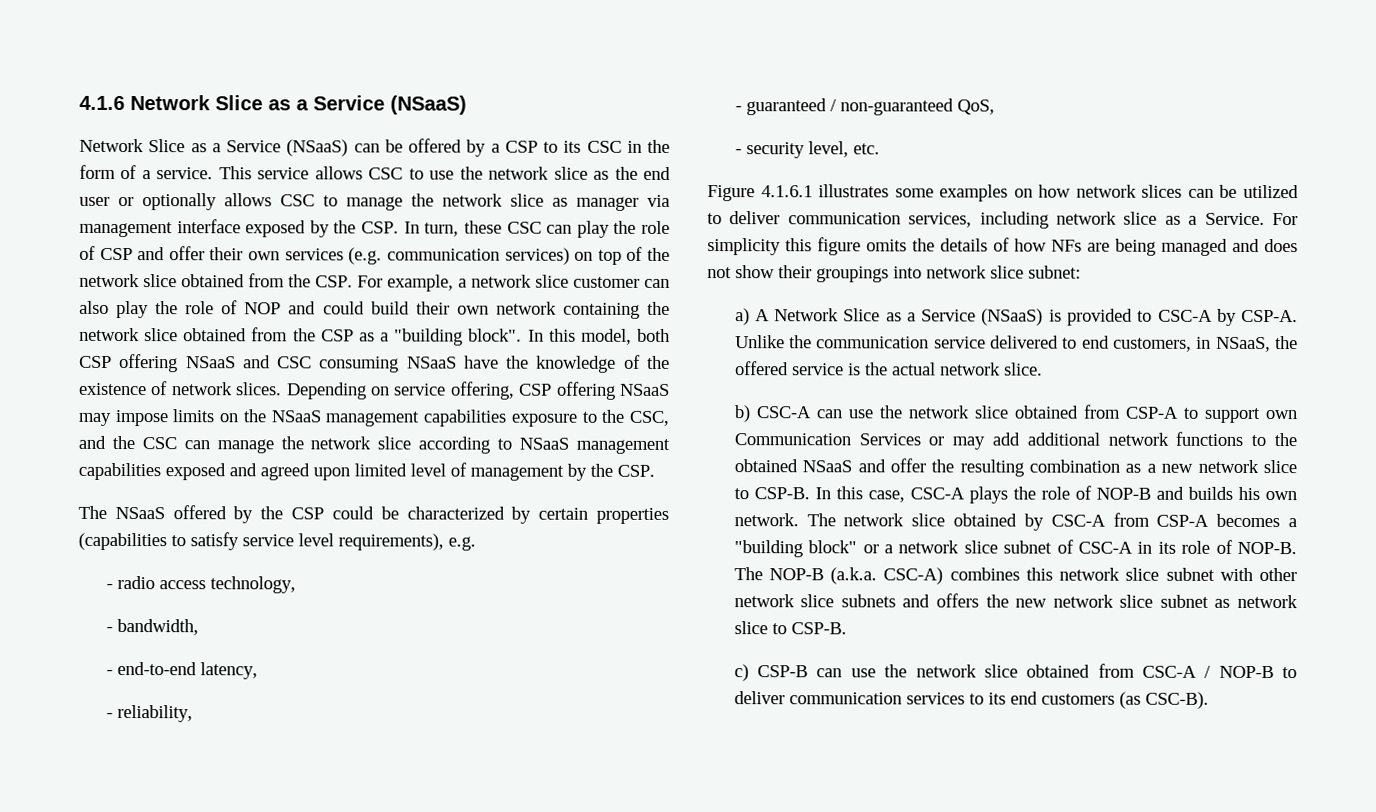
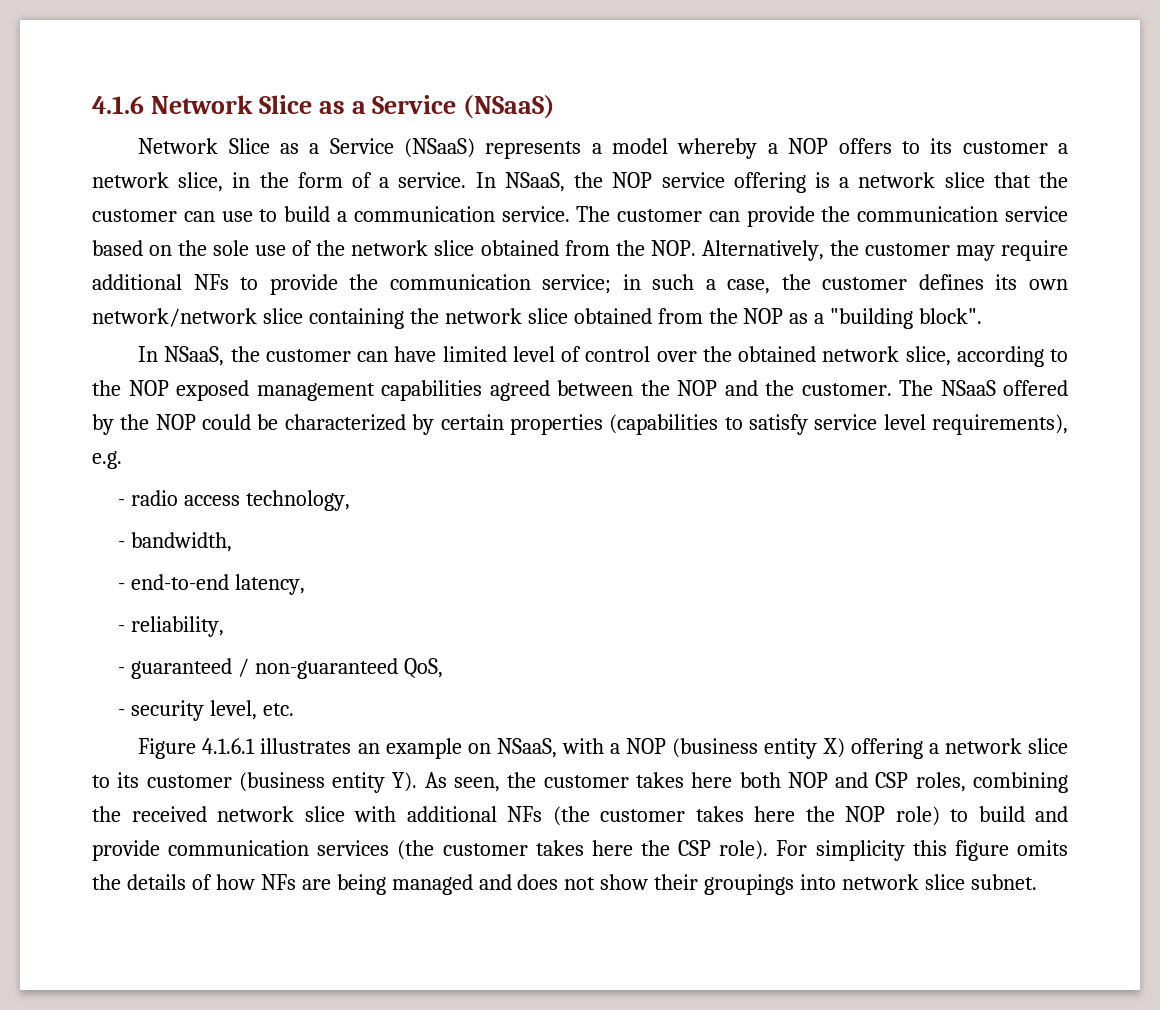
- Network Slice as a Service (NSaaS) can be offered by a CSP to its CSC in the form of a service.
+ Network Slice as a Service (NSaaS) represents a model whereby a NOP offers to its customer a network slice, in the form of a service.
- This service allows CSC to use the network slice as the end user or optionally allows CSC to manage the network slice as manager via management interface exposed by the CSP. In turn, these CSC can play the role of CSP and offer their own services (e.g. communication services) on top of the network slice obtained from the CSP. For example, a network slice customer can also play the role of NOP and could build their own network containing the network slice obtained from the CSP as a "building block". In this model, both CSP offering NSaaS and CSC consuming NSaaS have the knowledge of the existence of network slices. Depending on service offering, CSP offering NSaaS may impose limits on the NSaaS management capabilities exposure to the CSC, and the CSC can manage the network slice according to NSaaS management capabilities exposed and agreed upon limited level of management by the CSP.
- The NSaaS offered by the CSP could be characterized by certain properties (capabilities to satisfy service level requirements), e.g.
+ In NSaaS, the NOP service offering is a network slice that the customer can use to build a communication service. The customer can provide the communication service based on the sole use of the network slice obtained from the NOP. Alternatively, the customer may require additional NFs to provide the communication service; in such a case, the customer defines its own network/network slice containing the network slice obtained from the NOP as a "building block".
+ In NSaaS, the customer can have limited level of control over the obtained network slice, according to the NOP exposed management capabilities agreed between the NOP and the customer. The NSaaS offered by the NOP could be characterized by certain properties (capabilities to satisfy service level requirements), e.g.
- Figure 4.1.6.1 illustrates some examples on how network slices can be utilized to deliver communication services, including network slice as a Service.
+ Figure 4.1.6.1 illustrates an example on NSaaS, with a NOP (business entity X) offering a network slice to its customer (business entity Y). As seen, the customer takes here both NOP and CSP roles, combining the received network slice with additional NFs (the customer takes here the NOP role) to build and provide communication services (the customer takes here the CSP role).
- For simplicity this figure omits the details of how NFs are being managed and does not show their groupings into network slice subnet:
- a) A Network Slice as a Service (NSaaS) is provided to CSC-A by CSP-A. Unlike the communication service delivered to end customers, in NSaaS, the offered service is the actual network slice.
- b) CSC-A can use the network slice obtained from CSP-A to support own Communication Services or may add additional network functions to the obtained NSaaS and offer the resulting combination as a new network slice to CSP-B. In this case, CSC-A plays the role of NOP-B and builds his own network. The network slice obtained by CSC-A from CSP-A becomes a "building block" or a network slice subnet of CSC-A in its role of NOP-B. The NOP-B (a.k.a. CSC-A) combines this network slice subnet with other network slice subnets and offers the new network slice subnet as network slice to CSP-B.
- c) CSP-B can use the network slice obtained from CSC-A / NOP-B to deliver communication services to its end customers (as CSC-B).
+ For simplicity this figure omits the details of how NFs are being managed and does not show their groupings into network slice subnet.

